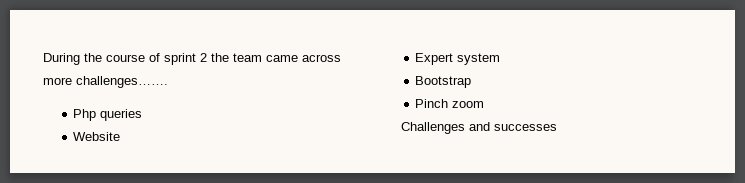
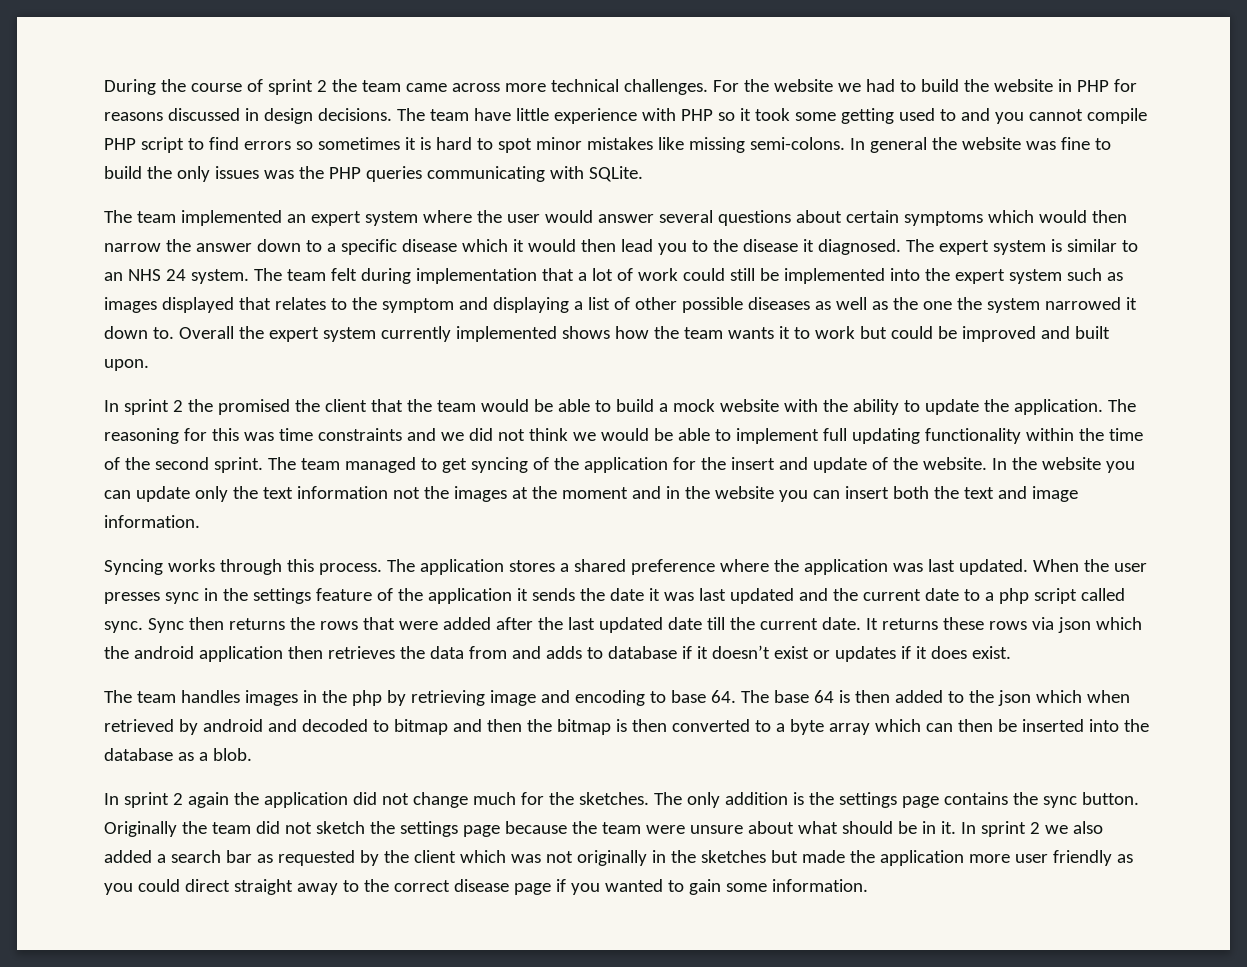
- During the course of sprint 2 the team came across more challenges…….
- Php queries
- Website
- Expert system
- Bootstrap
- Pinch zoom
- Challenges and successes
+ During the course of sprint 2 the team came across more technical challenges. For the website we had to build the website in PHP for reasons discussed in design decisions. The team have little experience with PHP so it took some getting used to and you cannot compile PHP script to find errors so sometimes it is hard to spot minor mistakes like missing semi-colons. In general the website was fine to build the only issues was the PHP queries communicating with SQLite.
+ The team implemented an expert system where the user would answer several questions about certain symptoms which would then narrow the answer down to a specific disease which it would then lead you to the disease it diagnosed. The expert system is similar to an NHS 24 system. The team felt during implementation that a lot of work could still be implemented into the expert system such as images displayed that relates to the symptom and displaying a list of other possible diseases as well as the one the system narrowed it down to. Overall the expert system currently implemented shows how the team wants it to work but could be improved and built upon.
+ In sprint 2 the promised the client that the team would be able to build a mock website with the ability to update the application. The reasoning for this was time constraints and we did not think we would be able to implement full updating functionality within the time of the second sprint. The team managed to get syncing of the application for the insert and update of the website. In the website you can update only the text information not the images at the moment and in the website you can insert both the text and image information.
+ Syncing works through this process. The application stores a shared preference where the application was last updated. When the user presses sync in the settings feature of the application it sends the date it was last updated and the current date to a php script called sync. Sync then returns the rows that were added after the last updated date till the current date. It returns these rows via json which the android application then retrieves the data from and adds to database if it doesn’t exist or updates if it does exist.
+ The team handles images in the php by retrieving image and encoding to base 64. The base 64 is then added to the json which when retrieved by android and decoded to bitmap and then the bitmap is then converted to a byte array which can then be inserted into the database as a blob.
+ In sprint 2 again the application did not change much for the sketches. The only addition is the settings page contains the sync button. Originally the team did not sketch the settings page because the team were unsure about what should be in it. In sprint 2 we also added a search bar as requested by the client which was not originally in the sketches but made the application more user friendly as you could direct straight away to the correct disease page if you wanted to gain some information.

